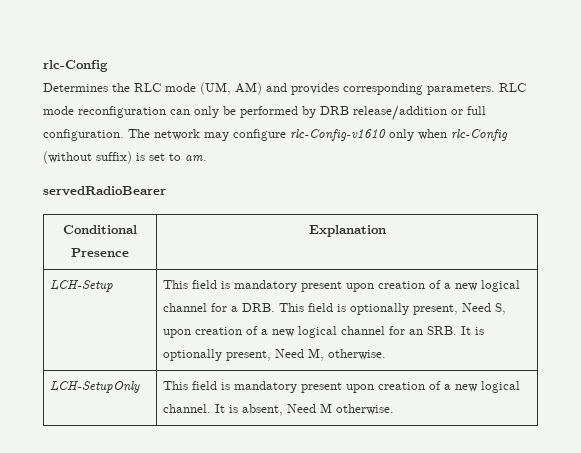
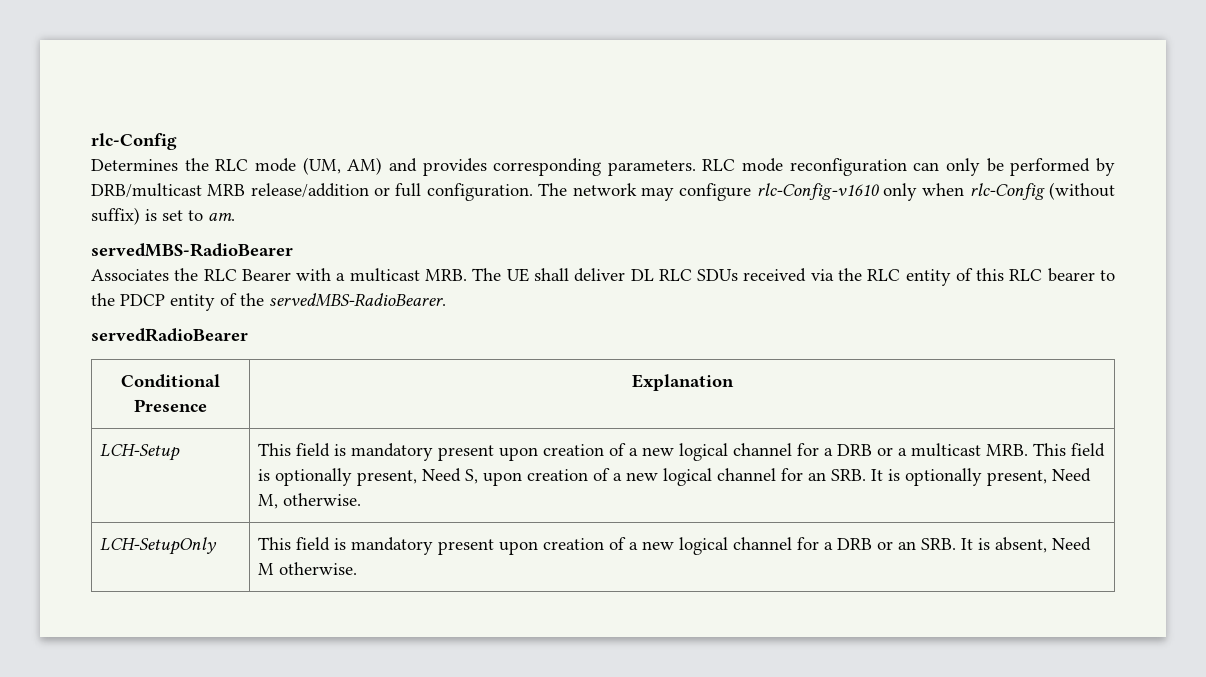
- RLC mode reconfiguration can only be performed by DRB release/addition or full configuration.
+ RLC mode reconfiguration can only be performed by DRB/multicast MRB release/addition or full configuration.
+ servedMBS-RadioBearer
+ Associates the RLC Bearer with a multicast MRB. The UE shall deliver DL RLC SDUs received via the RLC entity of this RLC bearer to the PDCP entity of the servedMBS-RadioBearer.
- This field is mandatory present upon creation of a new logical channel for a DRB. This field is optionally present, Need S, upon creation of a new logical channel for an SRB. It is optionally present, Need M, otherwise.
+ This field is mandatory present upon creation of a new logical channel for a DRB or a multicast MRB. This field is optionally present, Need S, upon creation of a new logical channel for an SRB. It is optionally present, Need M, otherwise.
- LCH-SetupOnly | This field is mandatory present upon creation of a new logical channel. It is absent, Need M otherwise.
+ LCH-SetupOnly | This field is mandatory present upon creation of a new logical channel for a DRB or an SRB. It is absent, Need M otherwise.

